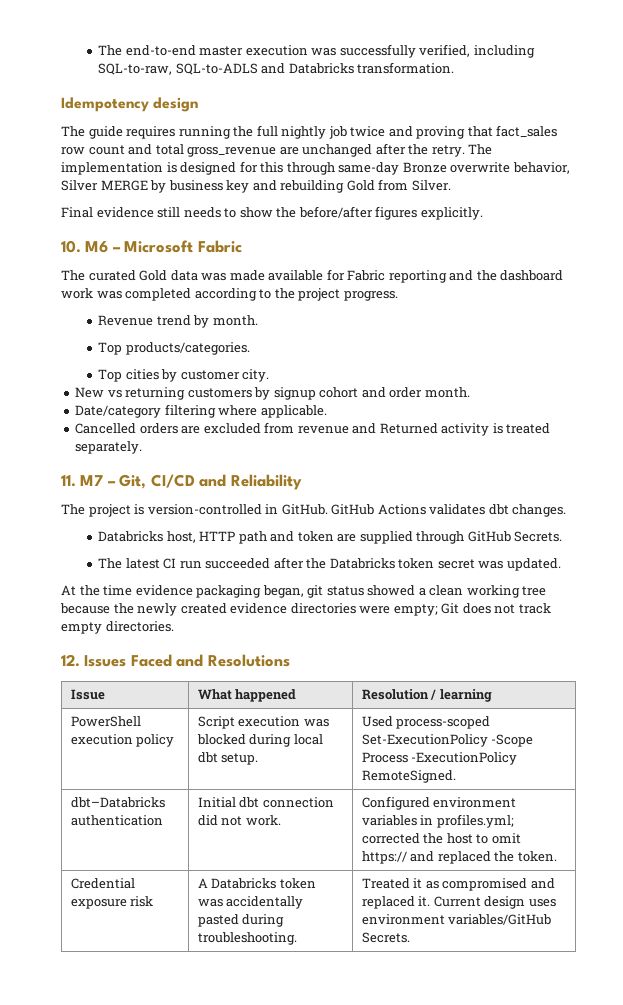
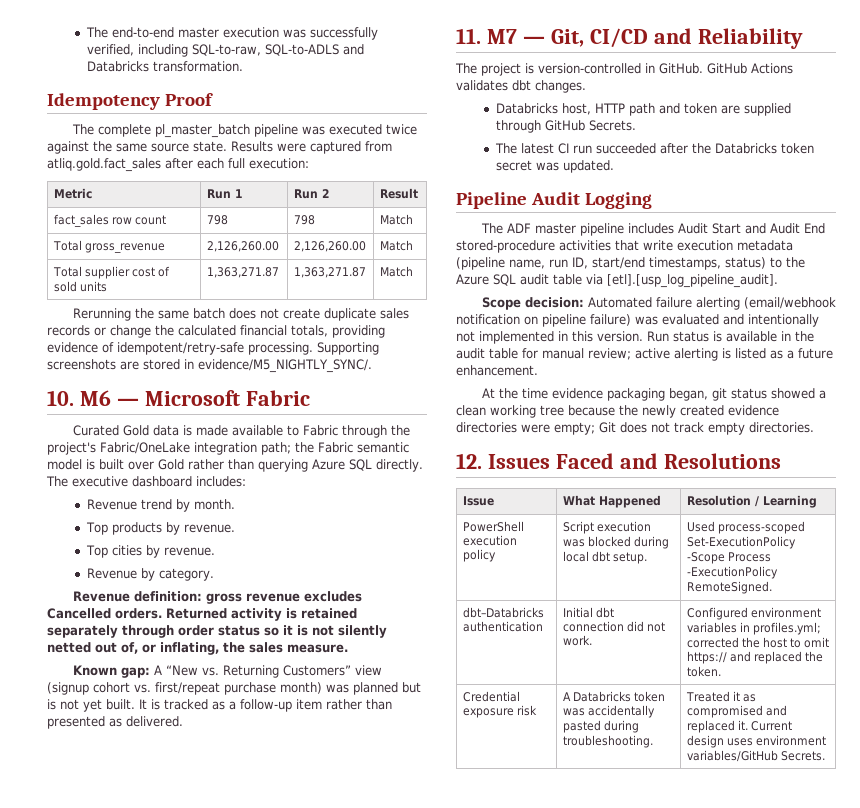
- Idempotency design
- The guide requires running the full nightly job twice and proving that fact_sales row count and total gross_revenue are unchanged after the retry. The implementation is designed for this through same-day Bronze overwrite behavior, Silver MERGE by business key and rebuilding Gold from Silver.
- Final evidence still needs to show the before/after figures explicitly.
+ Idempotency Proof
+ The complete pl_master_batch pipeline was executed twice against the same source state. Results were captured from atliq.gold.fact_sales after each full execution:
+ Metric | Run 1 | Run 2 | Result
+ fact_sales row count | 798 | 798 | Match
+ Total gross_revenue | 2,126,260.00 | 2,126,260.00 | Match
+ Total supplier cost of sold units | 1,363,271.87 | 1,363,271.87 | Match
+ Rerunning the same batch does not create duplicate sales records or change the calculated financial totals, providing evidence of idempotent/retry-safe processing. Supporting screenshots are stored in evidence/M5_NIGHTLY_SYNC/.
- 10. M6 – Microsoft Fabric
+ 10. M6 — Microsoft Fabric
- The curated Gold data was made available for Fabric reporting and the dashboard work was completed according to the project progress.
+ Curated Gold data is made available to Fabric through the project's Fabric/OneLake integration path; the Fabric semantic model is built over Gold rather than querying Azure SQL directly. The executive dashboard includes:
- Top products/categories.
+ Top products by revenue.
- Top cities by customer city.
- New vs returning customers by signup cohort and order month.
- Date/category filtering where applicable.
- Cancelled orders are excluded from revenue and Returned activity is treated separately.
+ Top cities by revenue.
+ Revenue by category.
+ Revenue definition: gross revenue excludes Cancelled orders. Returned activity is retained separately through order status so it is not silently netted out of, or inflating, the sales measure.
+ Known gap: A “New vs. Returning Customers” view (signup cohort vs. first/repeat purchase month) was planned but is not yet built. It is tracked as a follow-up item rather than presented as delivered.
- 11. M7 – Git, CI/CD and Reliability
+ 11. M7 — Git, CI/CD and Reliability
+ Pipeline Audit Logging
+ The ADF master pipeline includes Audit Start and Audit End stored-procedure activities that write execution metadata (pipeline name, run ID, start/end timestamps, status) to the Azure SQL audit table via [etl].[usp_log_pipeline_audit].
+ Scope decision: Automated failure alerting (email/webhook notification on pipeline failure) was evaluated and intentionally not implemented in this version. Run status is available in the audit table for manual review; active alerting is listed as a future enhancement.
- Issue | What happened | Resolution / learning
+ Issue | What Happened | Resolution / Learning

